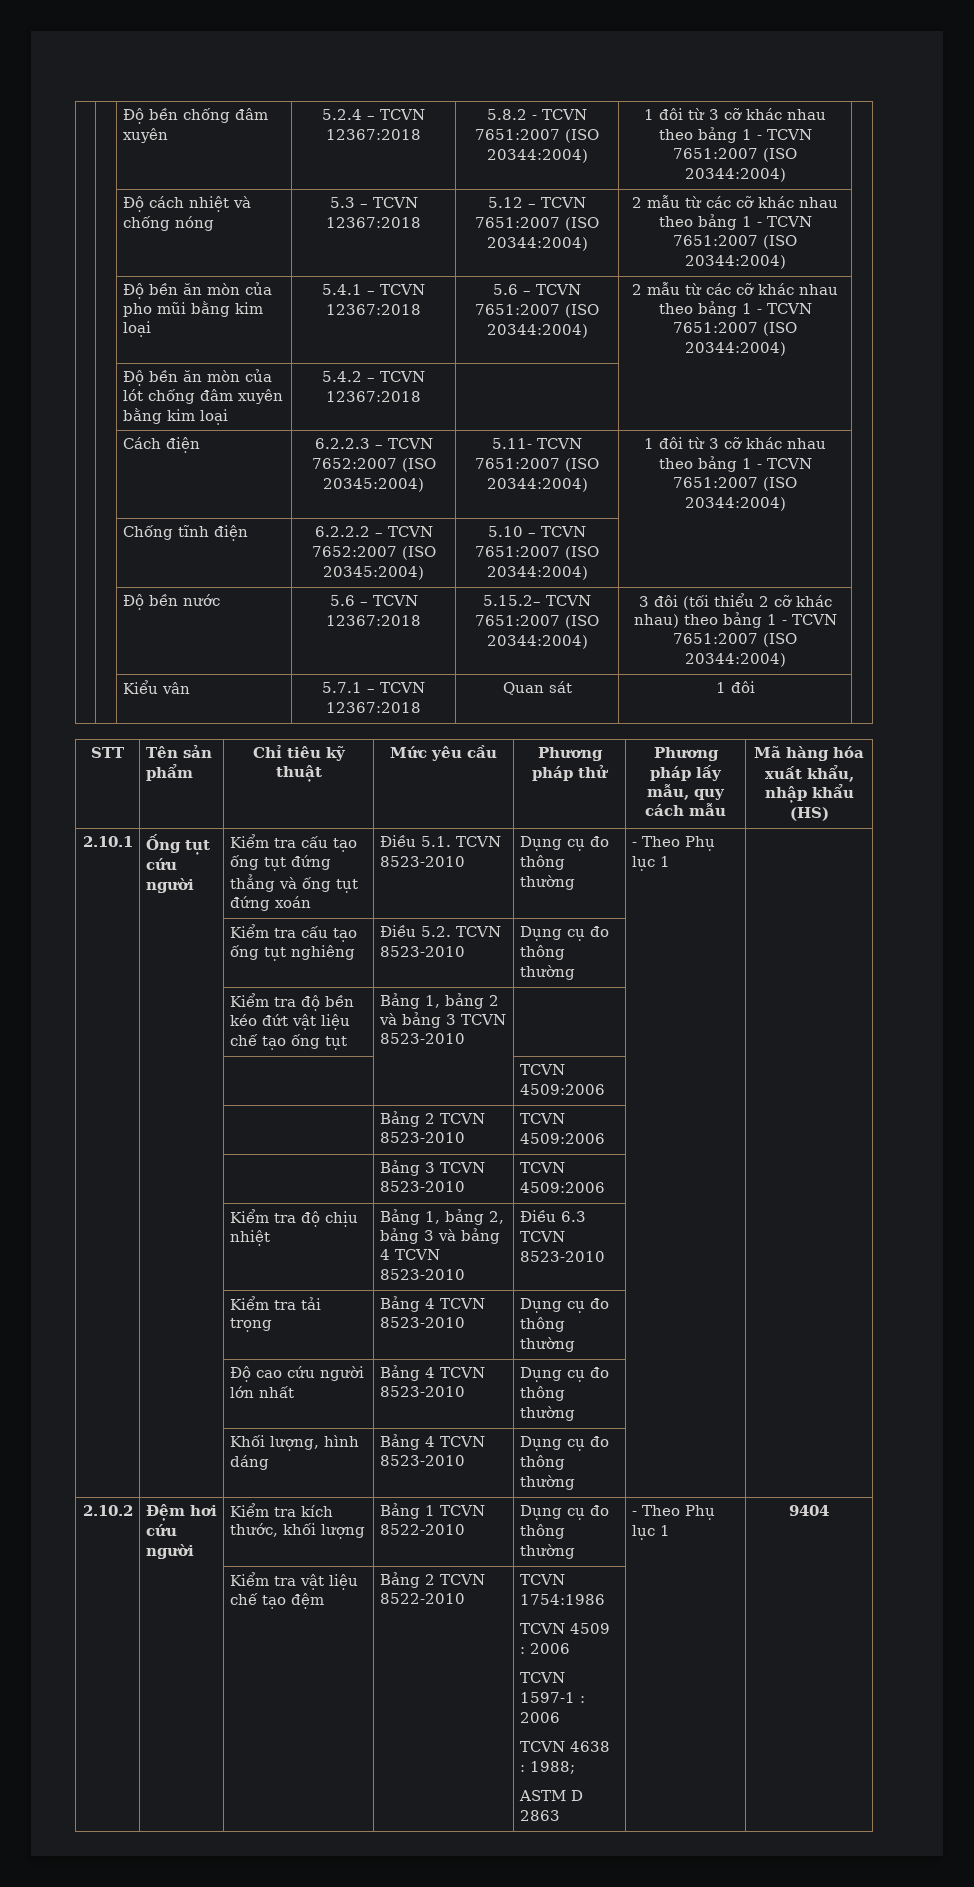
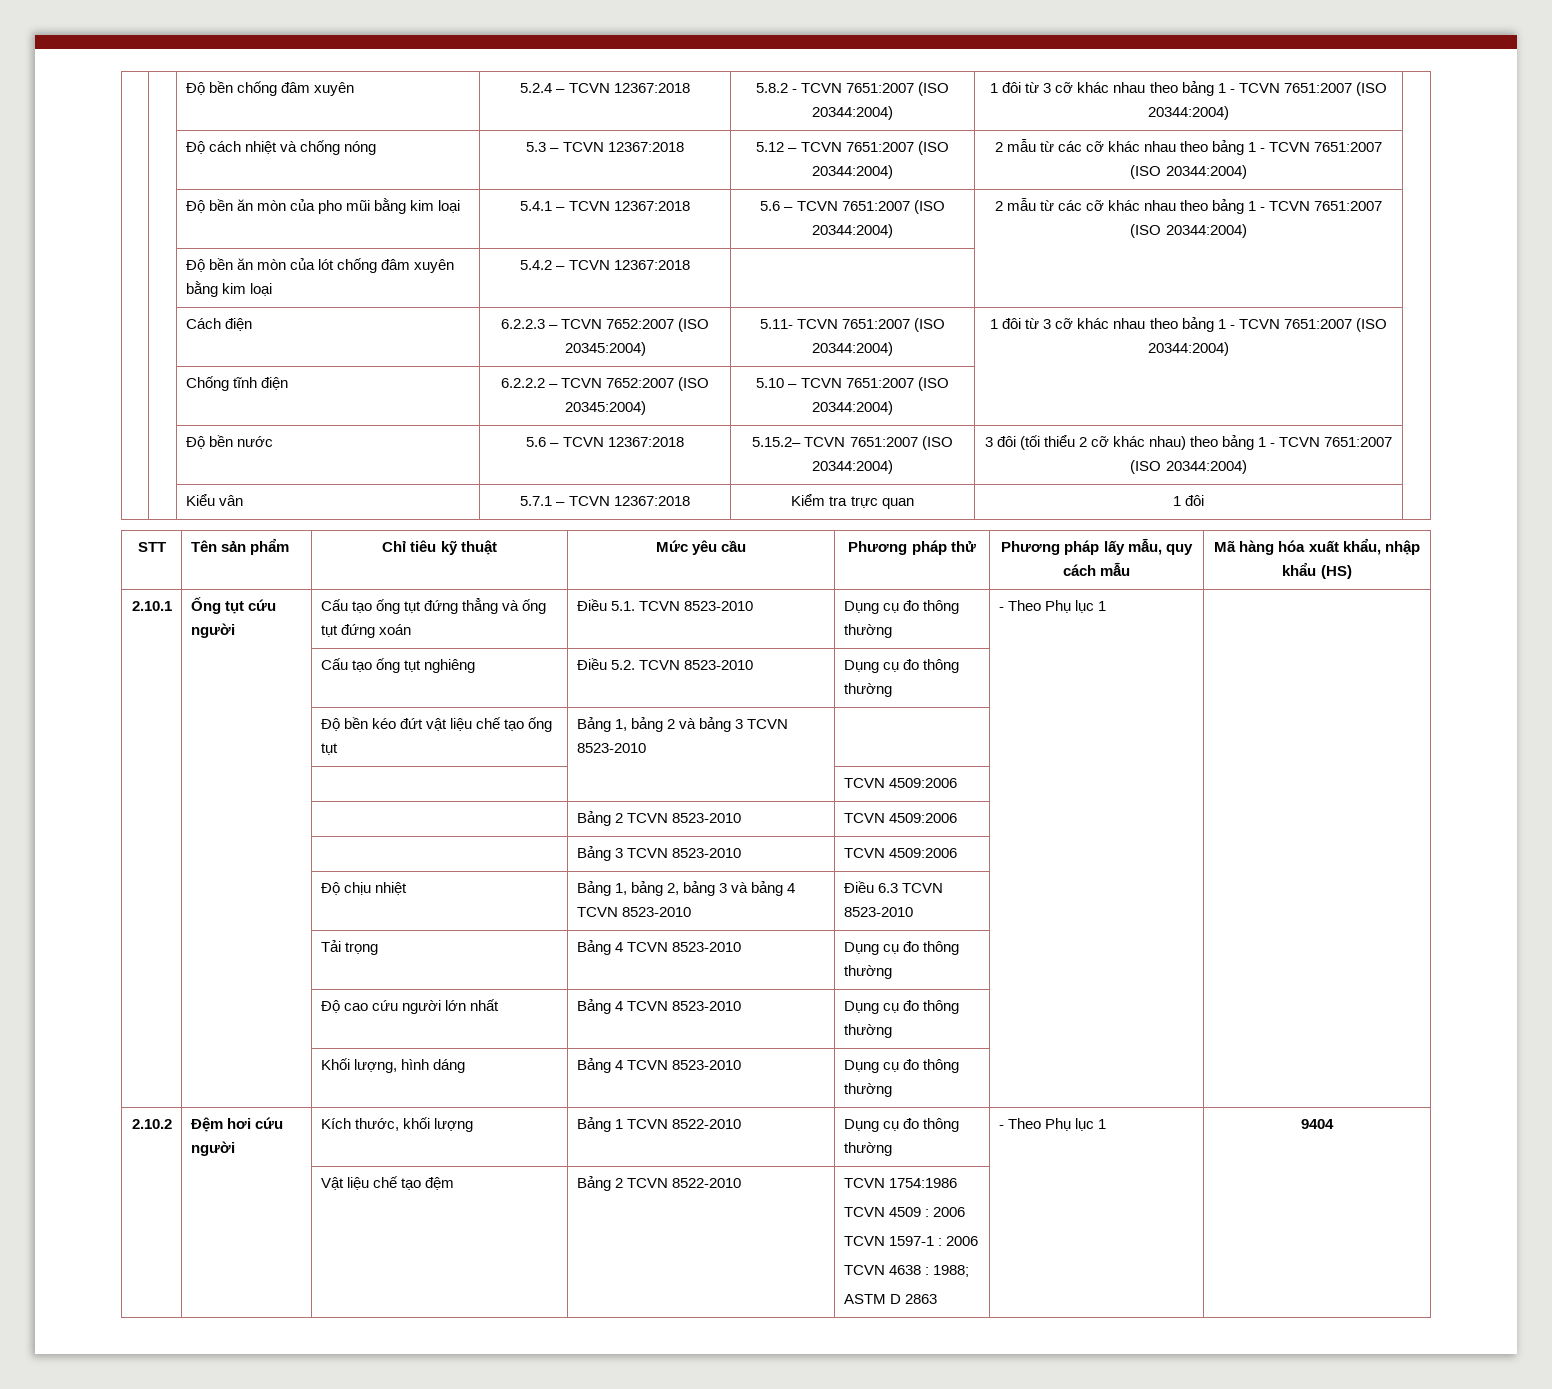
- | | Kiểu vân | 5.7.1 – TCVN 12367:2018 | Quan sát | 1 đôi |
+ | | Kiểu vân | 5.7.1 – TCVN 12367:2018 | Kiểm tra trực quan | 1 đôi |
- 2.10.1 | Ống tụt cứu người | Kiểm tra cấu tạo ống tụt đứng thẳng và ống tụt đứng xoán | Điều 5.1. TCVN 8523-2010 | Dụng cụ đo thông thường | - Theo Phụ lục 1 |
+ 2.10.1 | Ống tụt cứu người | Cấu tạo ống tụt đứng thẳng và ống tụt đứng xoán | Điều 5.1. TCVN 8523-2010 | Dụng cụ đo thông thường | - Theo Phụ lục 1 |
- | | Kiểm tra cấu tạo ống tụt nghiêng | Điều 5.2. TCVN 8523-2010 | Dụng cụ đo thông thường | |
+ | | Cấu tạo ống tụt nghiêng | Điều 5.2. TCVN 8523-2010 | Dụng cụ đo thông thường | |
- | | Kiểm tra độ bền kéo đứt vật liệu chế tạo ống tụt | Bảng 1, bảng 2 và bảng 3 TCVN 8523-2010 | | |
+ | | Độ bền kéo đứt vật liệu chế tạo ống tụt | Bảng 1, bảng 2 và bảng 3 TCVN 8523-2010 | | |
- | | Kiểm tra độ chịu nhiệt | Bảng 1, bảng 2, bảng 3 và bảng 4 TCVN 8523-2010 | Điều 6.3 TCVN 8523-2010 | |
+ | | Độ chịu nhiệt | Bảng 1, bảng 2, bảng 3 và bảng 4 TCVN 8523-2010 | Điều 6.3 TCVN 8523-2010 | |
- | | Kiểm tra tải trọng | Bảng 4 TCVN 8523-2010 | Dụng cụ đo thông thường | |
+ | | Tải trọng | Bảng 4 TCVN 8523-2010 | Dụng cụ đo thông thường | |
- 2.10.2 | Đệm hơi cứu người | Kiểm tra kích thước, khối lượng | Bảng 1 TCVN 8522-2010 | Dụng cụ đo thông thường | - Theo Phụ lục 1 | 9404
+ 2.10.2 | Đệm hơi cứu người | Kích thước, khối lượng | Bảng 1 TCVN 8522-2010 | Dụng cụ đo thông thường | - Theo Phụ lục 1 | 9404
- | | Kiểm tra vật liệu chế tạo đệm | Bảng 2 TCVN 8522-2010 | TCVN 1754:1986
+ | | Vật liệu chế tạo đệm | Bảng 2 TCVN 8522-2010 | TCVN 1754:1986

